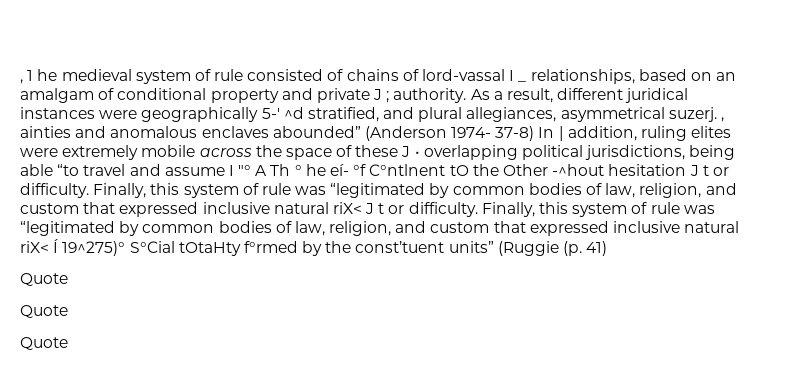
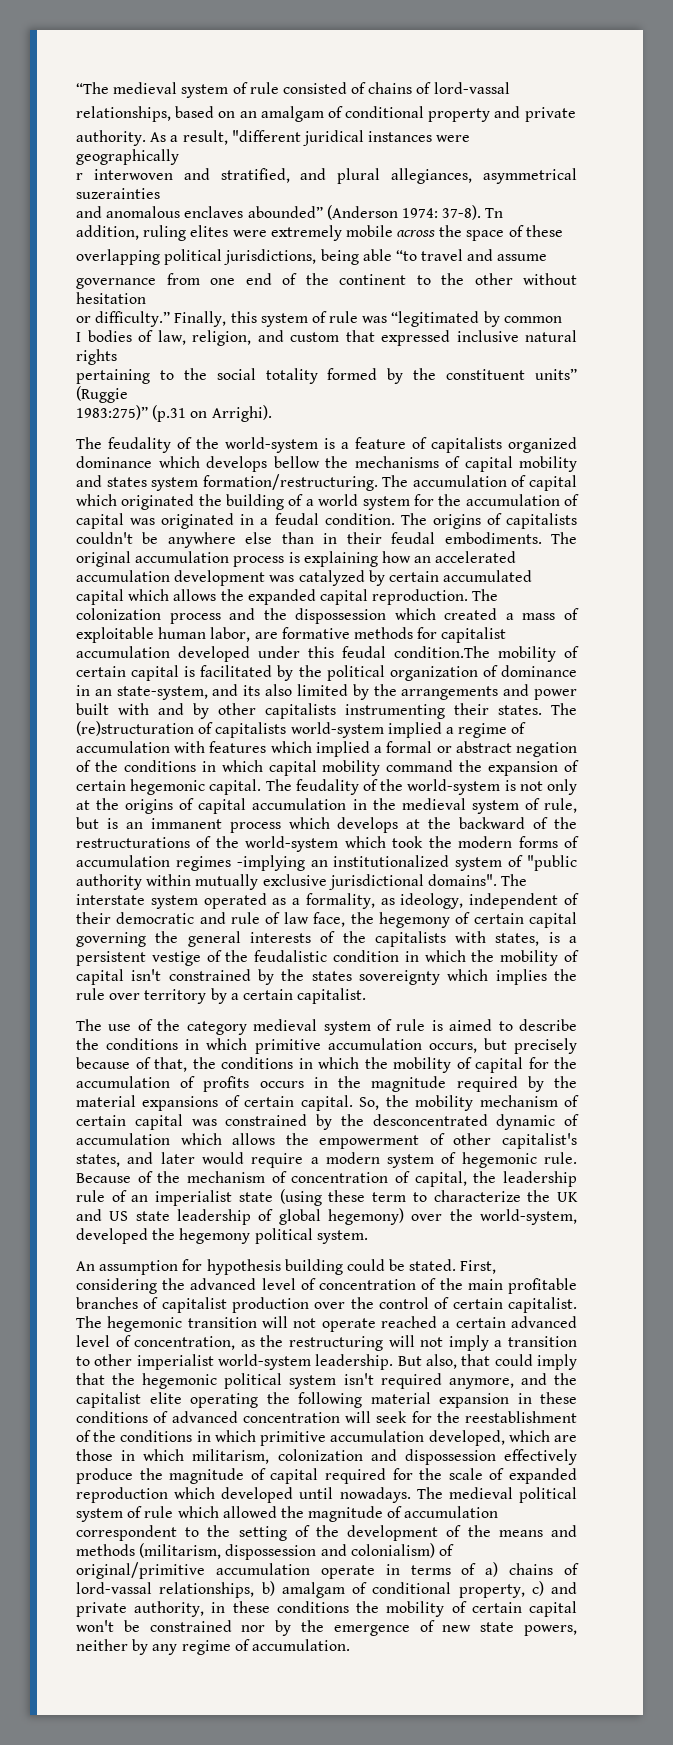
- , 1 he medieval system of rule consisted of chains of lord-vassal I _ relationships, based on an amalgam of conditional property and private J ; authority.
+ “The medieval system of rule consisted of chains of lord-vassal
+ relationships, based on an amalgam of conditional property and private
+ authority.
- As a result, different juridical instances were geographically 5-' ^d stratified, and plural allegiances, asymmetrical suzerj. , ainties and anomalous enclaves abounded” (Anderson 1974- 37-8) In | addition, ruling elites were extremely mobile across the space of these J • overlapping political jurisdictions, being able “to travel and assume I "° A Th ° he eí- °f C°ntlnent tO the Other -^hout hesitation J t or difficulty. Finally, this system of rule was “legitimated by common bodies of law, religion, and custom that expressed inclusive natural riX< J t or difficulty. Finally, this system of rule was “legitimated by common bodies of law, religion, and custom that expressed inclusive natural riX< Í 19^275)° S°Cial tOtaHty f°rmed by the const’tuent units” (Ruggie (p. 41)
- Quote
- Quote
- Quote
+ As a result, "different juridical instances were geographically
+ r interwoven and stratified, and plural allegiances, asymmetrical suzerainties
+ and anomalous enclaves abounded” (Anderson 1974: 37-8). Tn
+ addition, ruling elites were extremely mobile across the space of these
+ overlapping political jurisdictions, being able “to travel and assume
+ governance from one end of the continent to the other without hesitation
+ or difficulty.” Finally, this system of rule was “legitimated by common
+ I bodies of law, religion, and custom that expressed inclusive natural rights
+ pertaining to the social totality formed by the constituent units” (Ruggie
+ 1983:275)” (p.31 on Arrighi).
+ The feudality of the world-system is a feature of capitalists organized dominance which develops bellow the mechanisms of capital mobility and states system formation/restructuring. The accumulation of capital which originated the building of a world system for the accumulation of capital was originated in a feudal condition. The origins of capitalists couldn't be anywhere else than in their feudal embodiments. The original accumulation process is explaining how an accelerated accumulation development was catalyzed by certain accumulated capital which allows the expanded capital reproduction. The colonization process and the dispossession which created a mass of exploitable human labor, are formative methods for capitalist accumulation developed under this feudal condition.The mobility of certain capital is facilitated by the political organization of dominance in an state-system, and its also limited by the arrangements and power built with and by other capitalists instrumenting their states. The (re)structuration of capitalists world-system implied a regime of accumulation with features which implied a formal or abstract negation of the conditions in which capital mobility command the expansion of certain hegemonic capital. The feudality of the world-system is not only at the origins of capital accumulation in the medieval system of rule, but is an immanent process which develops at the backward of the restructurations of the world-system which took the modern forms of accumulation regimes -implying an institutionalized system of "public authority within mutually exclusive jurisdictional domains". The interstate system operated as a formality, as ideology, independent of their democratic and rule of law face, the hegemony of certain capital governing the general interests of the capitalists with states, is a persistent vestige of the feudalistic condition in which the mobility of capital isn't constrained by the states sovereignty which implies the rule over territory by a certain capitalist.
+ The use of the category medieval system of rule is aimed to describe the conditions in which primitive accumulation occurs, but precisely because of that, the conditions in which the mobility of capital for the accumulation of profits occurs in the magnitude required by the material expansions of certain capital. So, the mobility mechanism of certain capital was constrained by the desconcentrated dynamic of accumulation which allows the empowerment of other capitalist's states, and later would require a modern system of hegemonic rule. Because of the mechanism of concentration of capital, the leadership rule of an imperialist state (using these term to characterize the UK and US state leadership of global hegemony) over the world-system, developed the hegemony political system.
+ An assumption for hypothesis building could be stated. First, considering the advanced level of concentration of the main profitable branches of capitalist production over the control of certain capitalist. The hegemonic transition will not operate reached a certain advanced level of concentration, as the restructuring will not imply a transition to other imperialist world-system leadership. But also, that could imply that the hegemonic political system isn't required anymore, and the capitalist elite operating the following material expansion in these conditions of advanced concentration will seek for the reestablishment of the conditions in which primitive accumulation developed, which are those in which militarism, colonization and dispossession effectively produce the magnitude of capital required for the scale of expanded reproduction which developed until nowadays. The medieval political system of rule which allowed the magnitude of accumulation correspondent to the setting of the development of the means and methods (militarism, dispossession and colonialism) of original/primitive accumulation operate in terms of a) chains of lord-vassal relationships, b) amalgam of conditional property, c) and private authority, in these conditions the mobility of certain capital won't be constrained nor by the emergence of new state powers, neither by any regime of accumulation.

